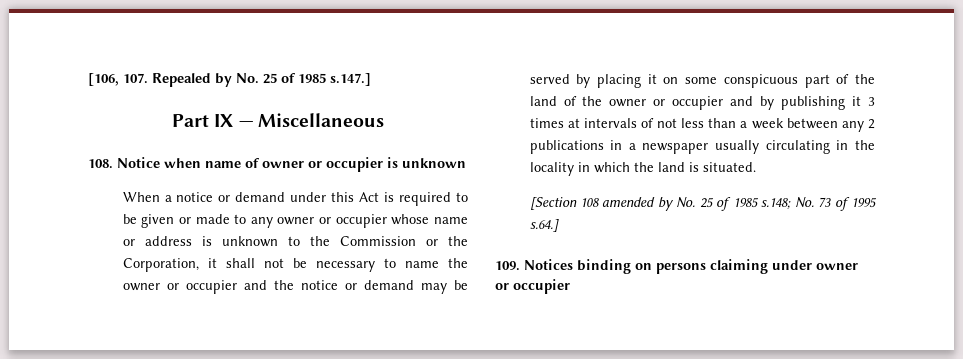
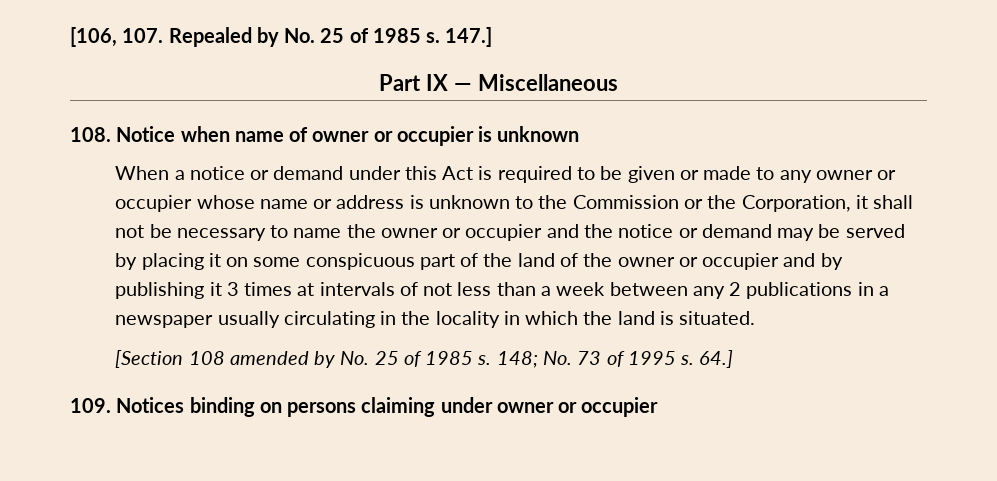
- [106, 107. Repealed by No. 25 of 1985 s.147.]
+ [106, 107. Repealed by No. 25 of 1985 s. 147.]
- [Section 108 amended by No. 25 of 1985 s.148; No. 73 of 1995 s.64.]
+ [Section 108 amended by No. 25 of 1985 s. 148; No. 73 of 1995 s. 64.]

